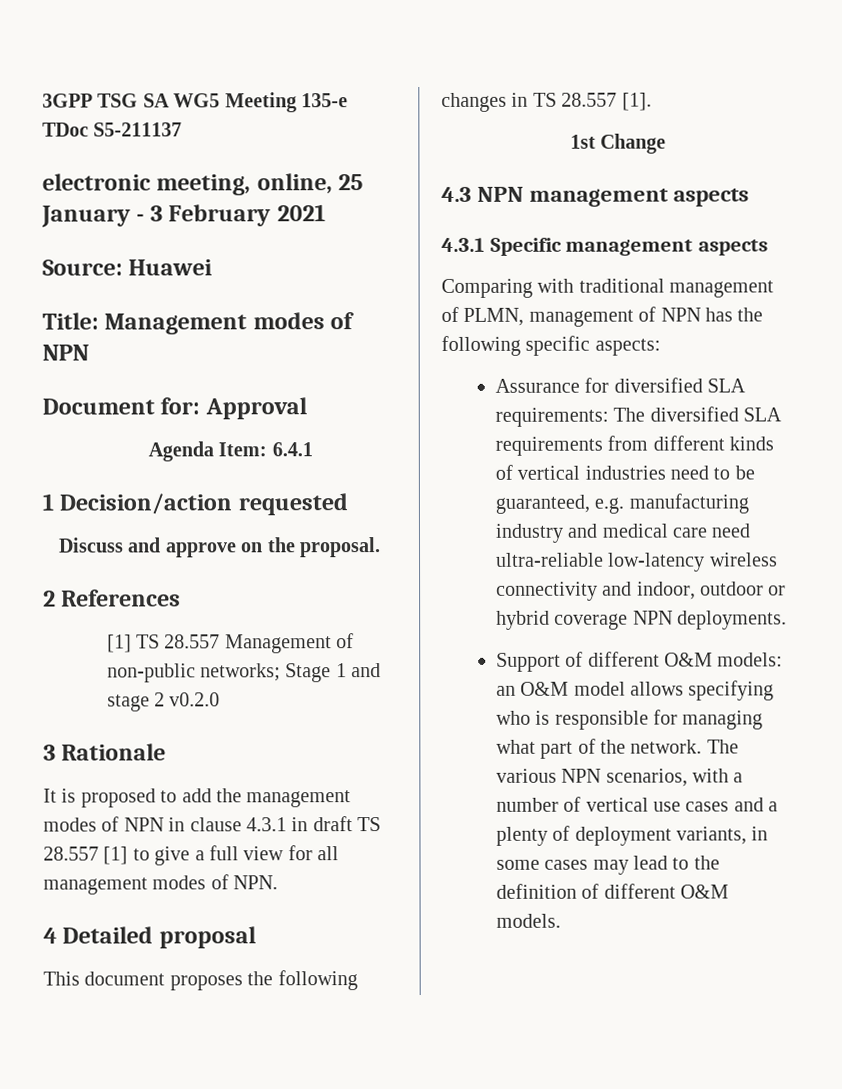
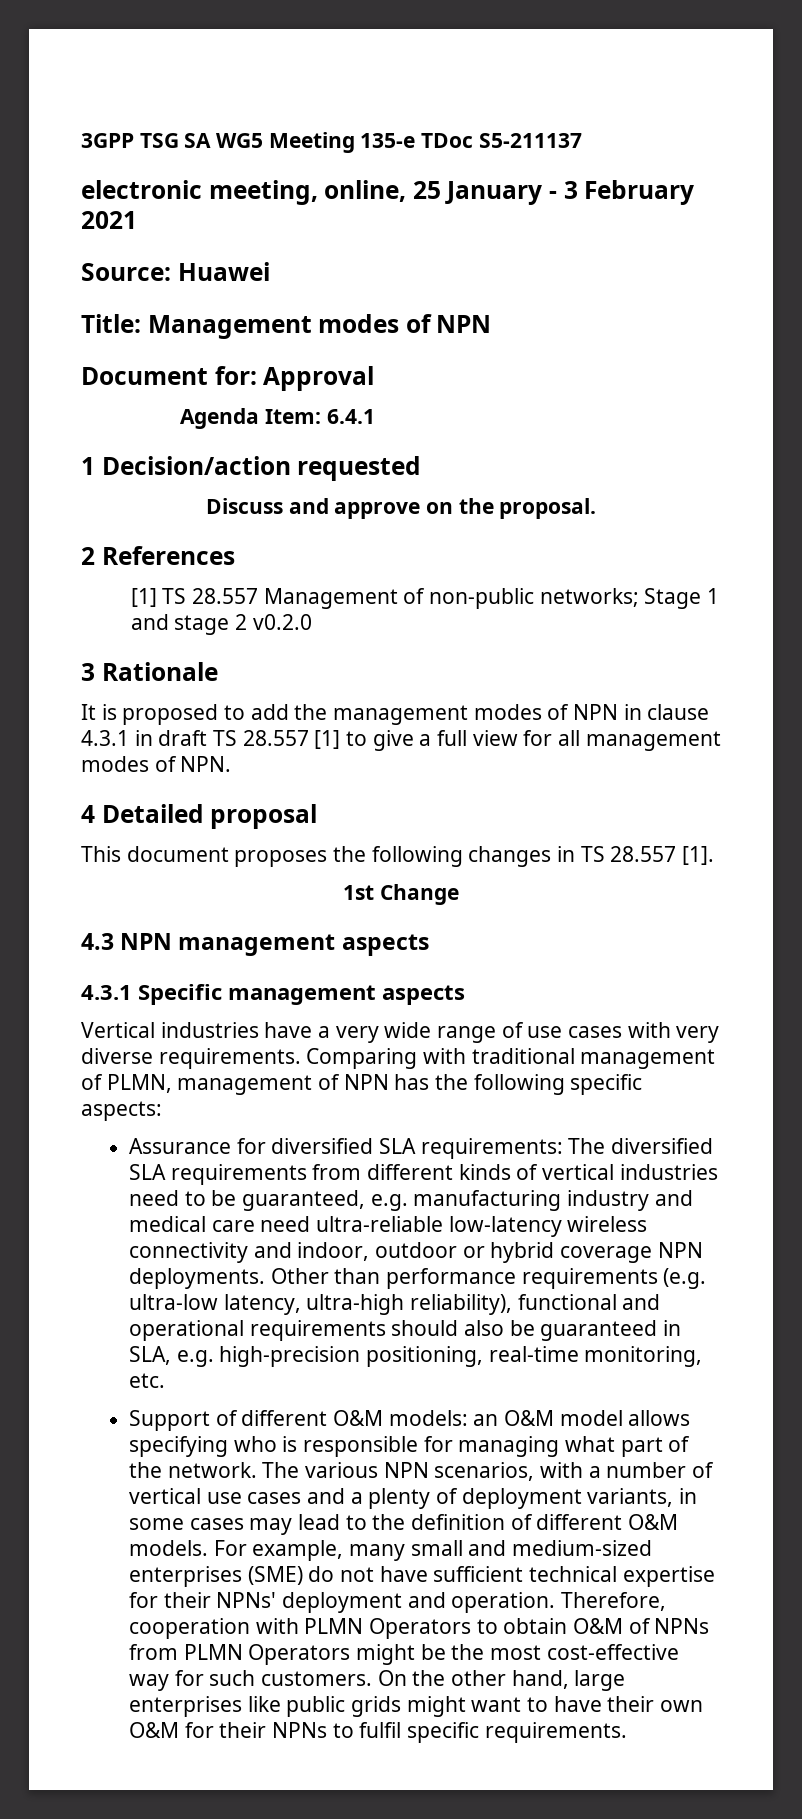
+ Vertical industries have a very wide range of use cases with very diverse requirements.
+ Other than performance requirements (e.g. ultra-low latency, ultra-high reliability), functional and operational requirements should also be guaranteed in SLA, e.g. high-precision positioning, real-time monitoring, etc.
+ For example, many small and medium-sized enterprises (SME) do not have sufficient technical expertise for their NPNs' deployment and operation. Therefore, cooperation with PLMN Operators to obtain O&M of NPNs from PLMN Operators might be the most cost-effective way for such customers. On the other hand, large enterprises like public grids might want to have their own O&M for their NPNs to fulfil specific requirements.

